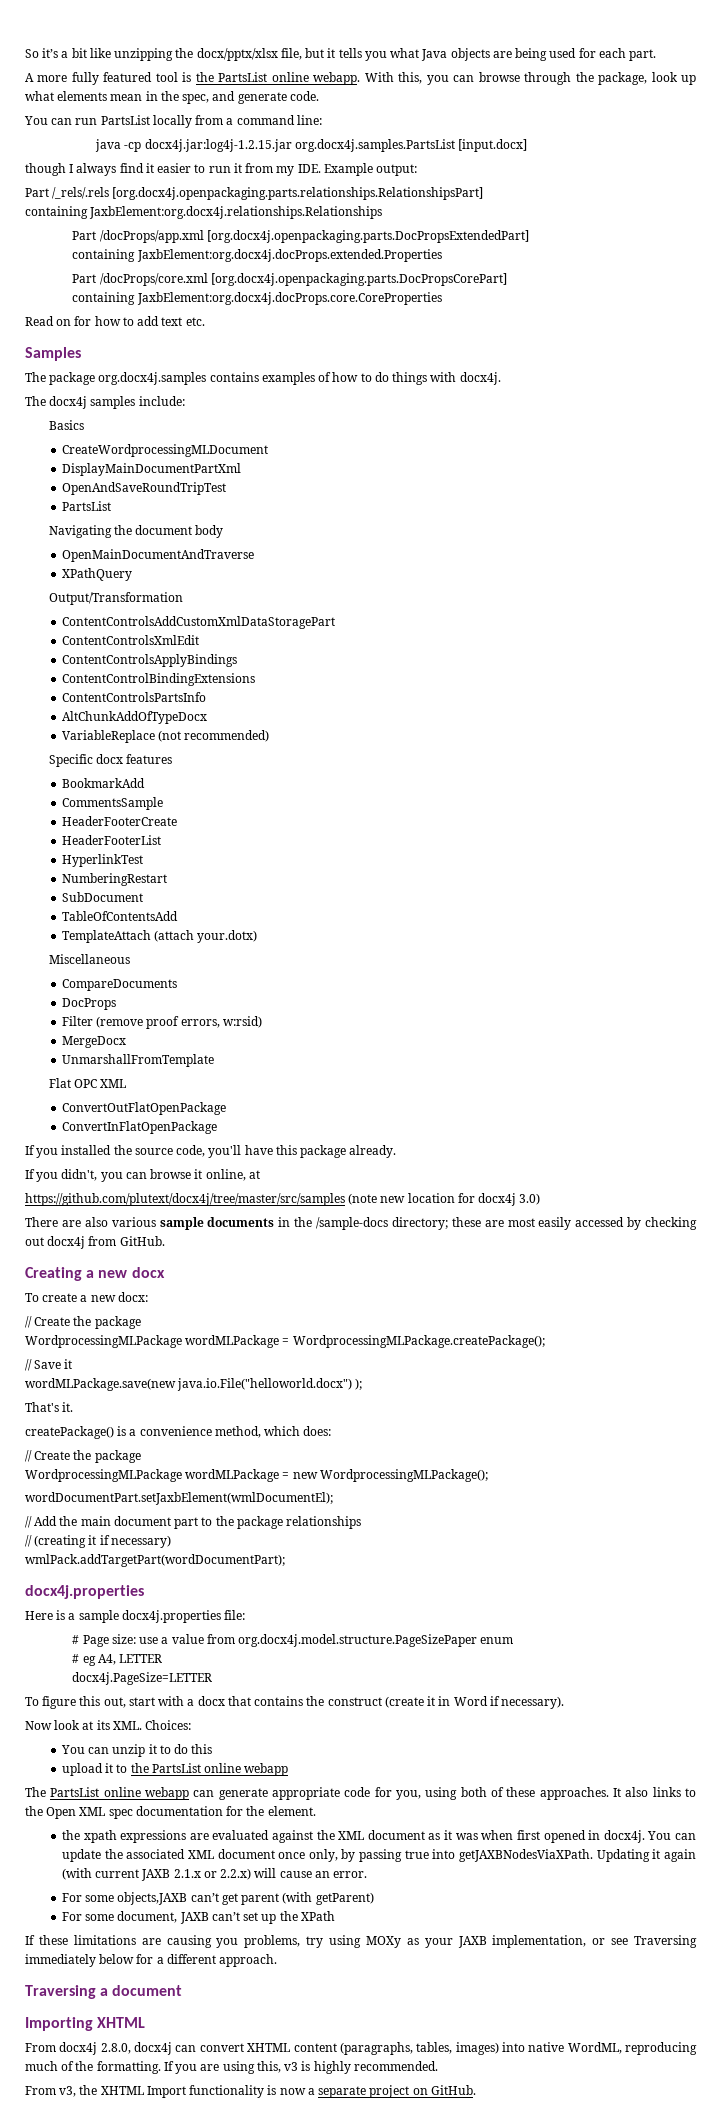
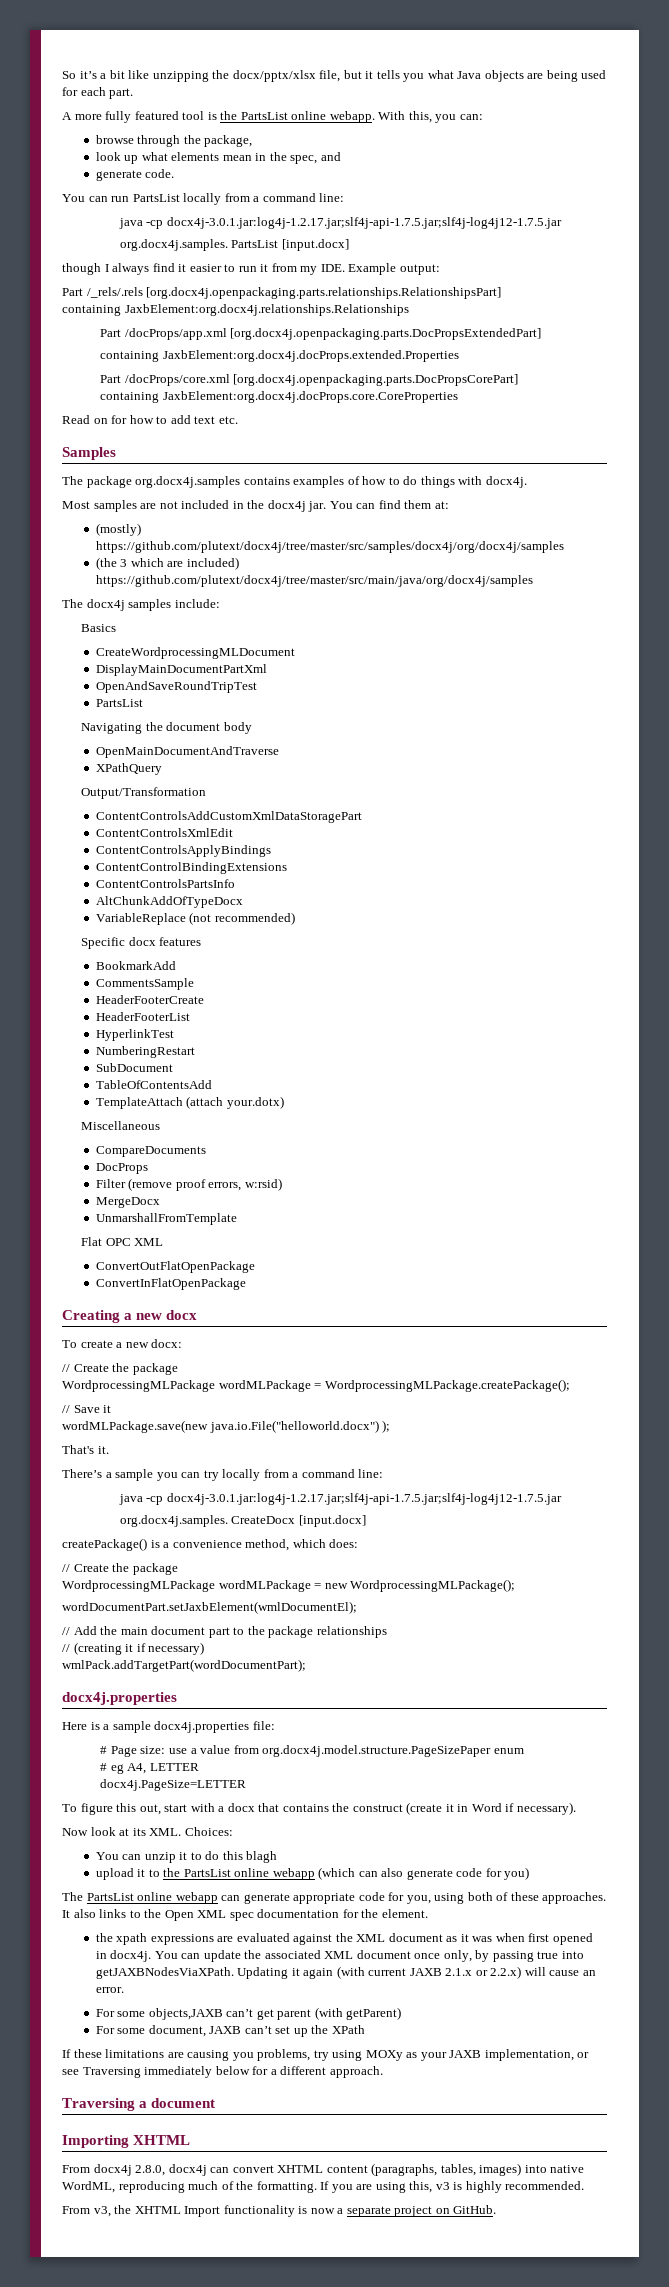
- With this, you can browse through the package, look up what elements mean in the spec, and generate code.
+ With this, you can:
+ browse through the package,
+ look up what elements mean in the spec, and
+ generate code.
  You can run PartsList locally from a command line:
- java -cp docx4j.jar:log4j-1.2.15.jar org.docx4j.samples.PartsList [input.docx]
+ java -cp docx4j-3.0.1.jar:log4j-1.2.17.jar;slf4j-api-1.7.5.jar;slf4j-log4j12-1.7.5.jar
+ org.docx4j.samples. PartsList [input.docx]
+ Most samples are not included in the docx4j jar. You can find them at:
+ (mostly) https://github.com/plutext/docx4j/tree/master/src/samples/docx4j/org/docx4j/samples
+ (the 3 which are included) https://github.com/plutext/docx4j/tree/master/src/main/java/org/docx4j/samples
- If you installed the source code, you'll have this package already.
- If you didn't, you can browse it online, at
- https://github.com/plutext/docx4j/tree/master/src/samples (note new location for docx4j 3.0)
- There are also various sample documents in the /sample-docs directory; these are most easily accessed by checking out docx4j from GitHub.
+ There’s a sample you can try locally from a command line:
+ java -cp docx4j-3.0.1.jar:log4j-1.2.17.jar;slf4j-api-1.7.5.jar;slf4j-log4j12-1.7.5.jar
+ org.docx4j.samples. CreateDocx [input.docx]
- You can unzip it to do this
+ You can unzip it to do this blagh
- upload it to the PartsList online webapp
+ upload it to the PartsList online webapp (which can also generate code for you)

